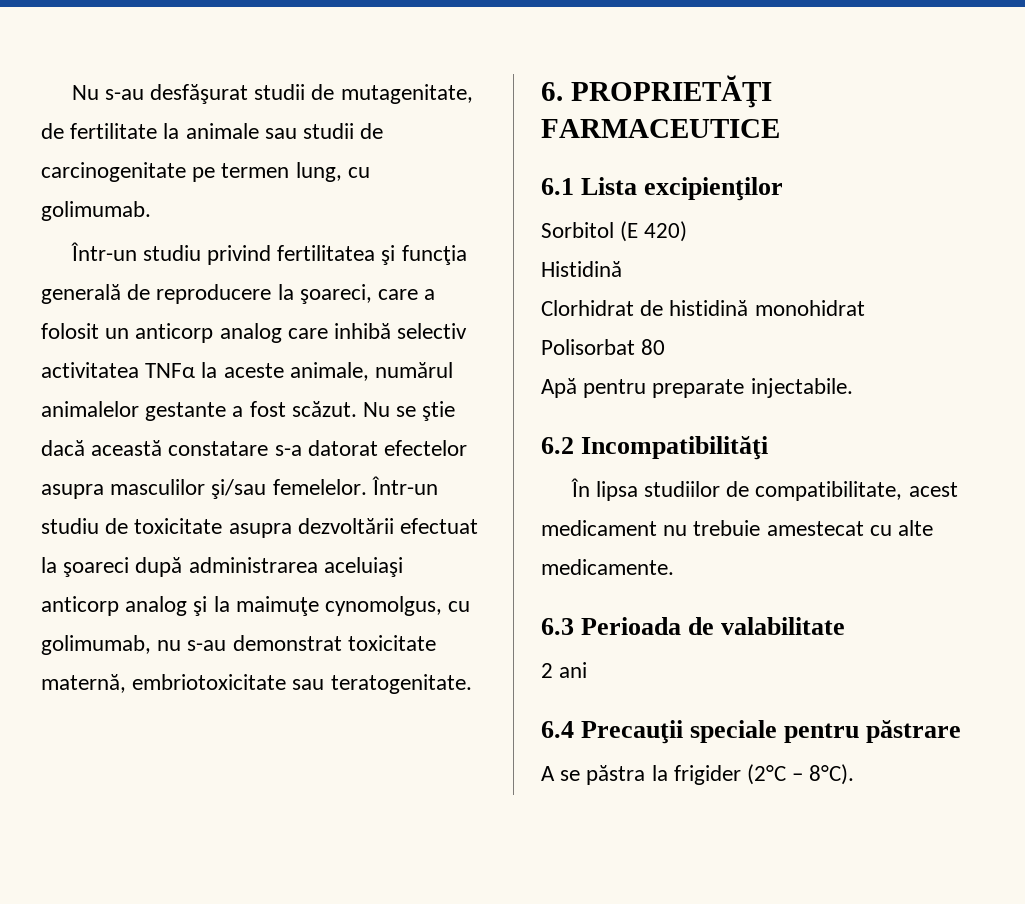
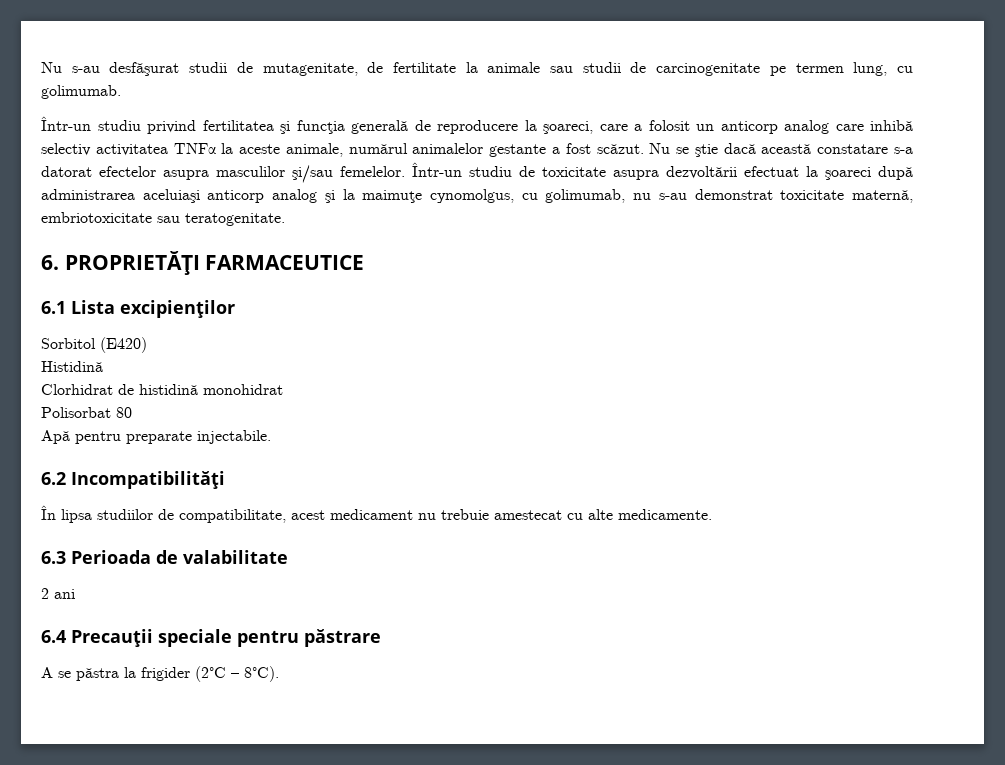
- Sorbitol (E 420)
+ Sorbitol (E420)

